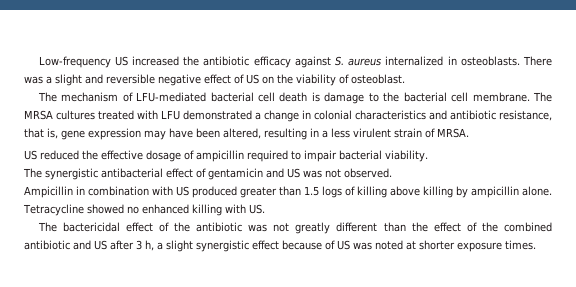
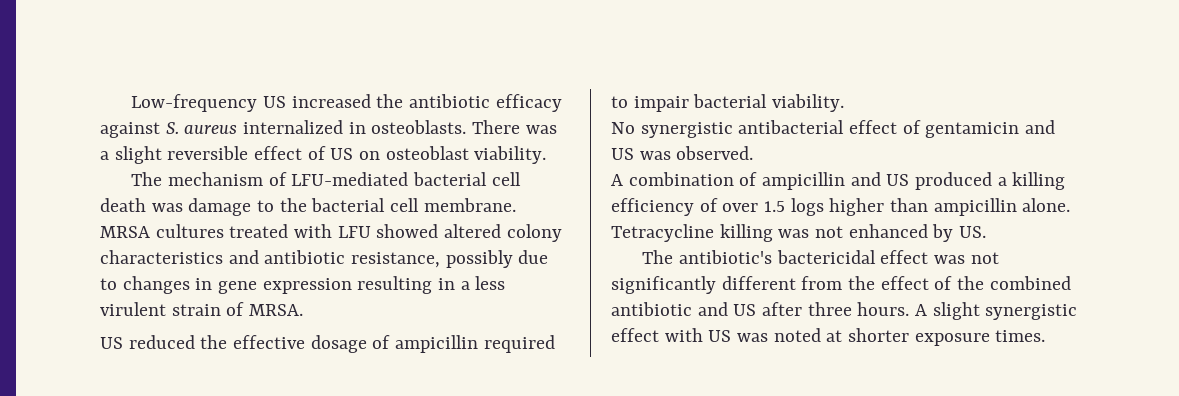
- There was a slight and reversible negative effect of US on the viability of osteoblast.
+ There was a slight reversible effect of US on osteoblast viability.
- The mechanism of LFU-mediated bacterial cell death is damage to the bacterial cell membrane.
+ The mechanism of LFU-mediated bacterial cell death was damage to the bacterial cell membrane.
- The MRSA cultures treated with LFU demonstrated a change in colonial characteristics and antibiotic resistance, that is, gene expression may have been altered, resulting in a less virulent strain of MRSA.
+ MRSA cultures treated with LFU showed altered colony characteristics and antibiotic resistance, possibly due to changes in gene expression resulting in a less virulent strain of MRSA.
- The synergistic antibacterial effect of gentamicin and US was not observed.
+ No synergistic antibacterial effect of gentamicin and US was observed.
- Ampicillin in combination with US produced greater than 1.5 logs of killing above killing by ampicillin alone. Tetracycline showed no enhanced killing with US.
+ A combination of ampicillin and US produced a killing efficiency of over 1.5 logs higher than ampicillin alone. Tetracycline killing was not enhanced by US.
- The bactericidal effect of the antibiotic was not greatly different than the effect of the combined antibiotic and US after 3 h, a slight synergistic effect because of US was noted at shorter exposure times.
+ The antibiotic's bactericidal effect was not significantly different from the effect of the combined antibiotic and US after three hours. A slight synergistic effect with US was noted at shorter exposure times.

